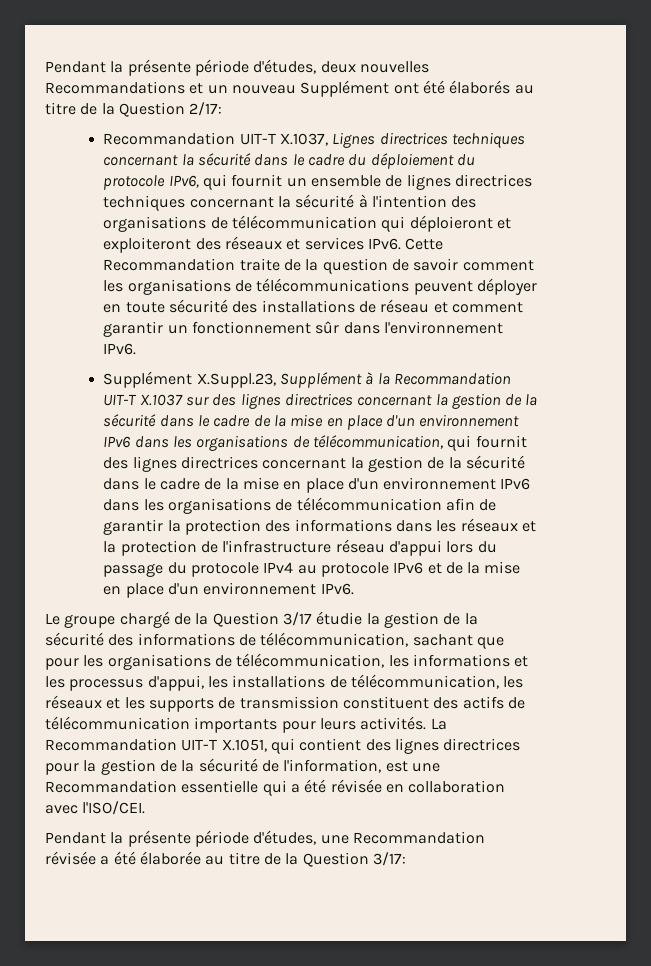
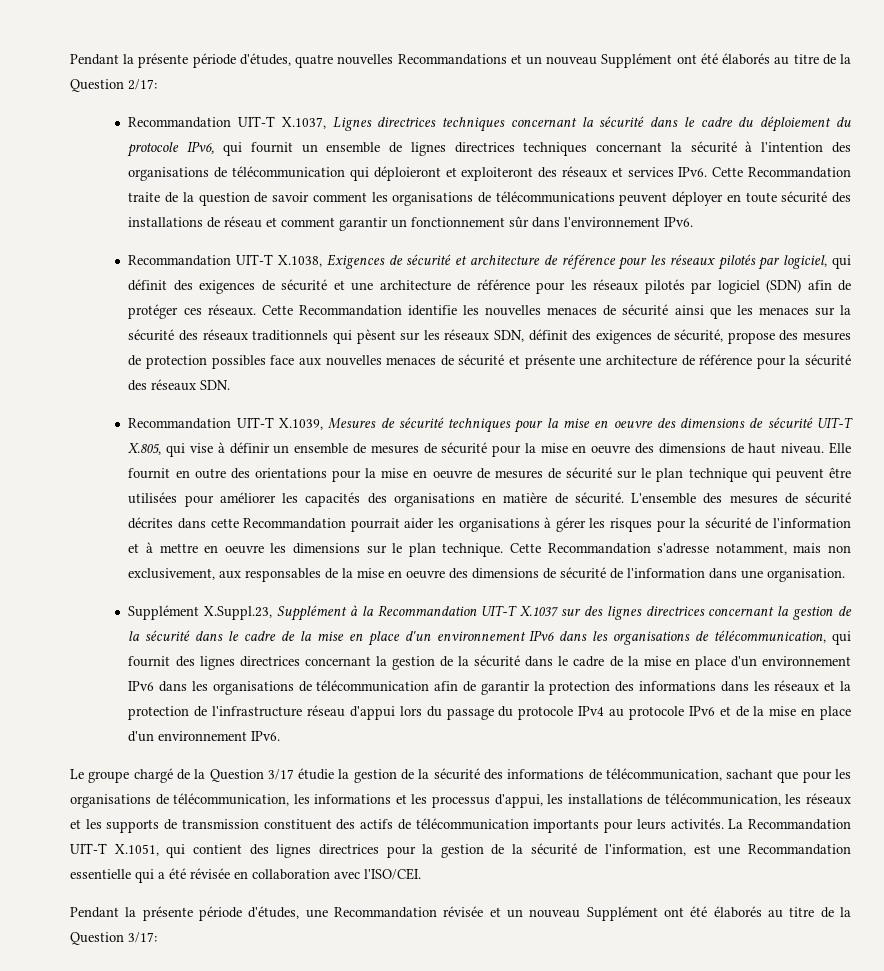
- Pendant la présente période d'études, deux nouvelles Recommandations et un nouveau Supplément ont été élaborés au titre de la Question 2/17:
+ Pendant la présente période d'études, quatre nouvelles Recommandations et un nouveau Supplément ont été élaborés au titre de la Question 2/17:
+ Recommandation UIT-T X.1038, Exigences de sécurité et architecture de référence pour les réseaux pilotés par logiciel, qui définit des exigences de sécurité et une architecture de référence pour les réseaux pilotés par logiciel (SDN) afin de protéger ces réseaux. Cette Recommandation identifie les nouvelles menaces de sécurité ainsi que les menaces sur la sécurité des réseaux traditionnels qui pèsent sur les réseaux SDN, définit des exigences de sécurité, propose des mesures de protection possibles face aux nouvelles menaces de sécurité et présente une architecture de référence pour la sécurité des réseaux SDN.
+ Recommandation UIT-T X.1039, Mesures de sécurité techniques pour la mise en oeuvre des dimensions de sécurité UIT-T X.805, qui vise à définir un ensemble de mesures de sécurité pour la mise en oeuvre des dimensions de haut niveau. Elle fournit en outre des orientations pour la mise en oeuvre de mesures de sécurité sur le plan technique qui peuvent être utilisées pour améliorer les capacités des organisations en matière de sécurité. L'ensemble des mesures de sécurité décrites dans cette Recommandation pourrait aider les organisations à gérer les risques pour la sécurité de l'information et à mettre en oeuvre les dimensions sur le plan technique. Cette Recommandation s'adresse notamment, mais non exclusivement, aux responsables de la mise en oeuvre des dimensions de sécurité de l'information dans une organisation.
- Pendant la présente période d'études, une Recommandation révisée a été élaborée au titre de la Question 3/17:
+ Pendant la présente période d'études, une Recommandation révisée et un nouveau Supplément ont été élaborés au titre de la Question 3/17:

